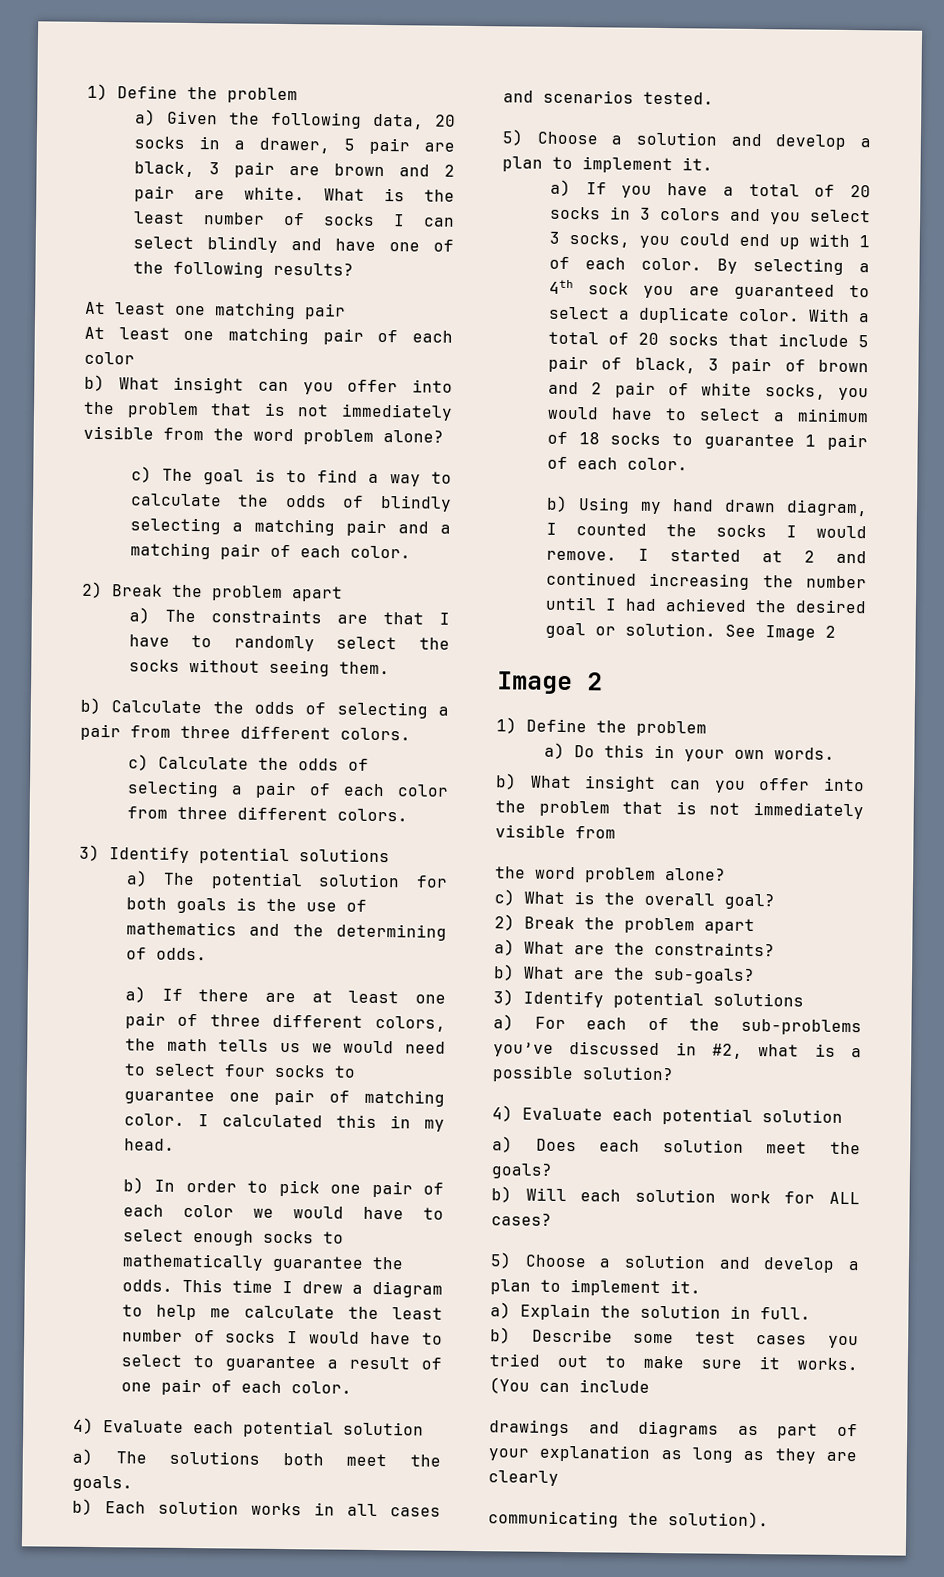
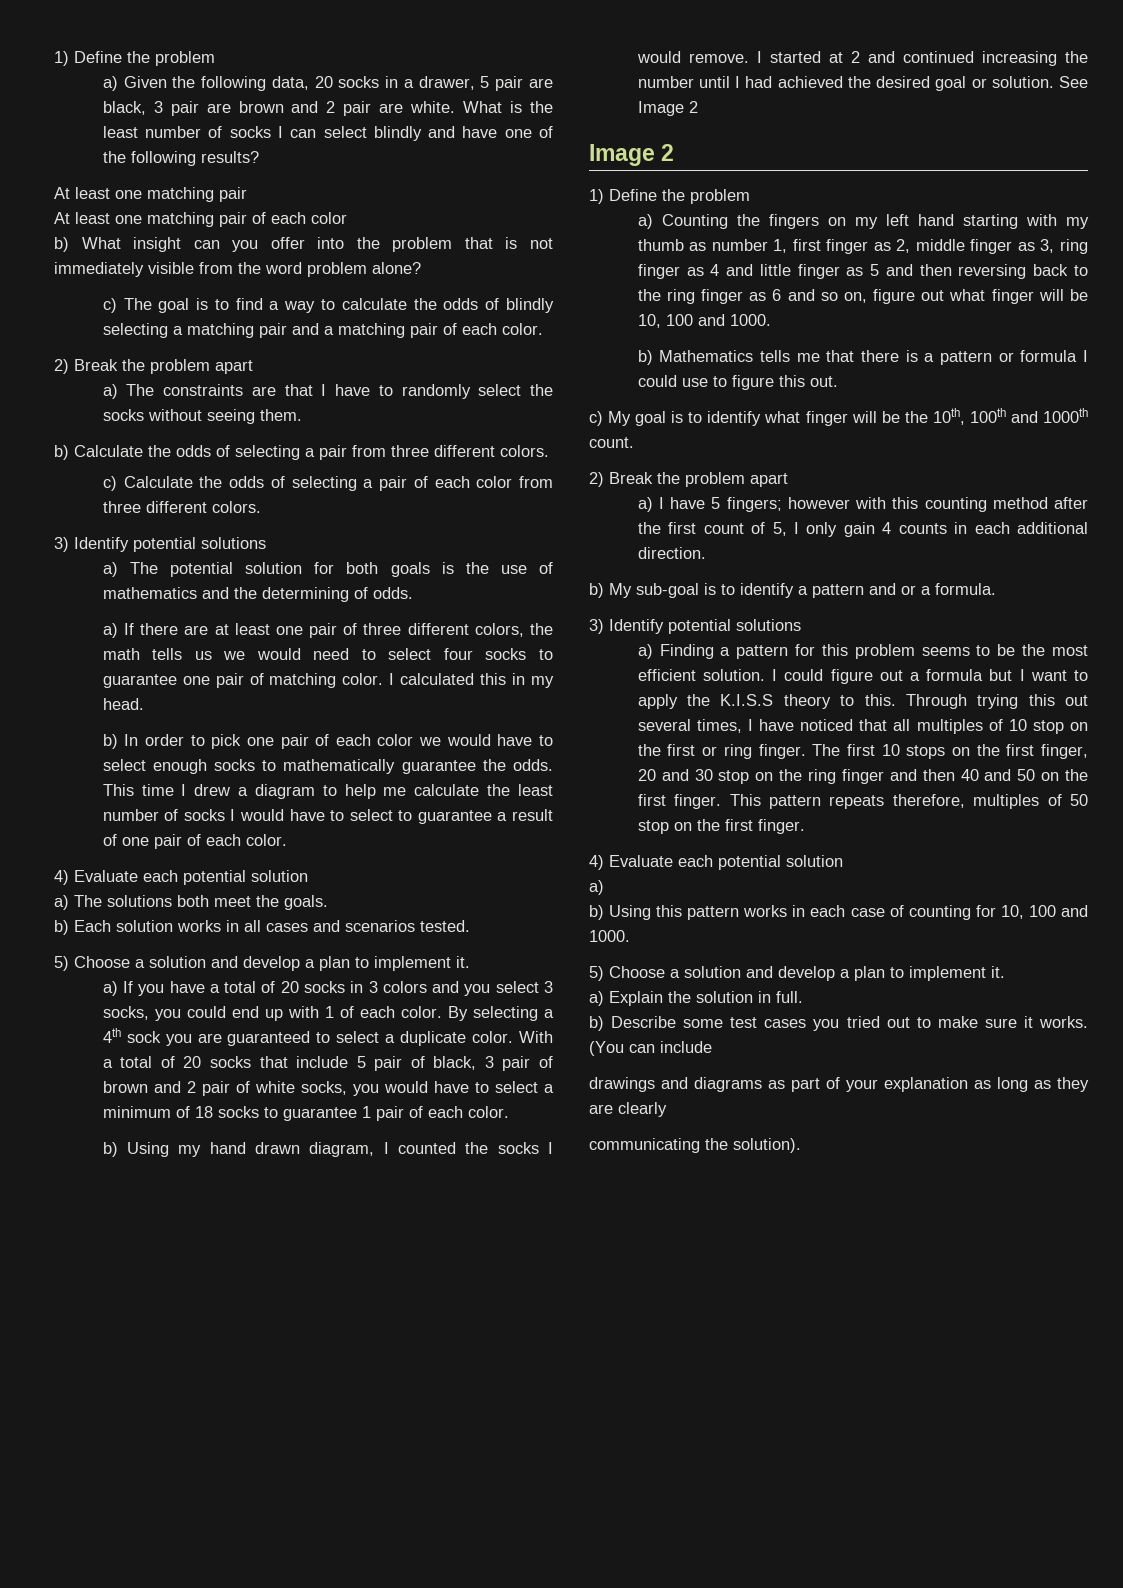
- a) Do this in your own words.
- b) What insight can you offer into the problem that is not immediately visible from
- the word problem alone?
- c) What is the overall goal?
+ a) Counting the fingers on my left hand starting with my thumb as number 1, first finger as 2, middle finger as 3, ring finger as 4 and little finger as 5 and then reversing back to the ring finger as 6 and so on, figure out what finger will be 10, 100 and 1000.
+ b) Mathematics tells me that there is a pattern or formula I could use to figure this out.
+ c) My goal is to identify what finger will be the 10th, 100th and 1000th count.
  2) Break the problem apart
- a) What are the constraints?
- b) What are the sub-goals?
+ a) I have 5 fingers; however with this counting method after the first count of 5, I only gain 4 counts in each additional direction.
+ b) My sub-goal is to identify a pattern and or a formula.
  3) Identify potential solutions
- a) For each of the sub-problems you’ve discussed in #2, what is a possible solution?
+ a) Finding a pattern for this problem seems to be the most efficient solution. I could figure out a formula but I want to apply the K.I.S.S theory to this. Through trying this out several times, I have noticed that all multiples of 10 stop on the first or ring finger. The first 10 stops on the first finger, 20 and 30 stop on the ring finger and then 40 and 50 on the first finger. This pattern repeats therefore, multiples of 50 stop on the first finger.
  4) Evaluate each potential solution
- a) Does each solution meet the goals?
- b) Will each solution work for ALL cases?
+ a)
+ b) Using this pattern works in each case of counting for 10, 100 and 1000.

